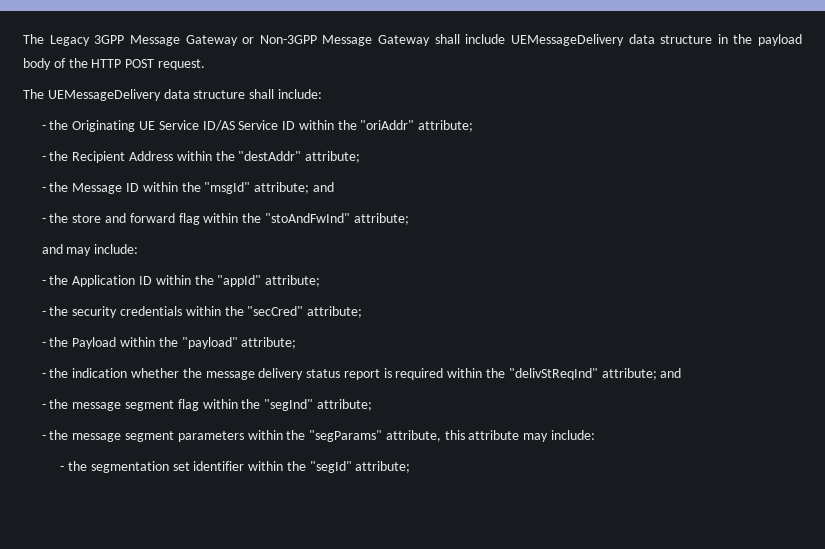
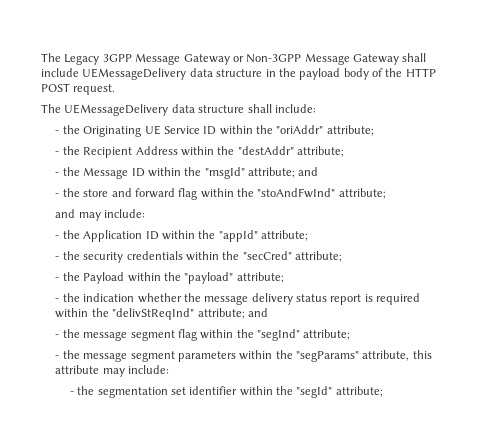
- - the Originating UE Service ID/AS Service ID within the "oriAddr" attribute;
+ - the Originating UE Service ID within the "oriAddr" attribute;

